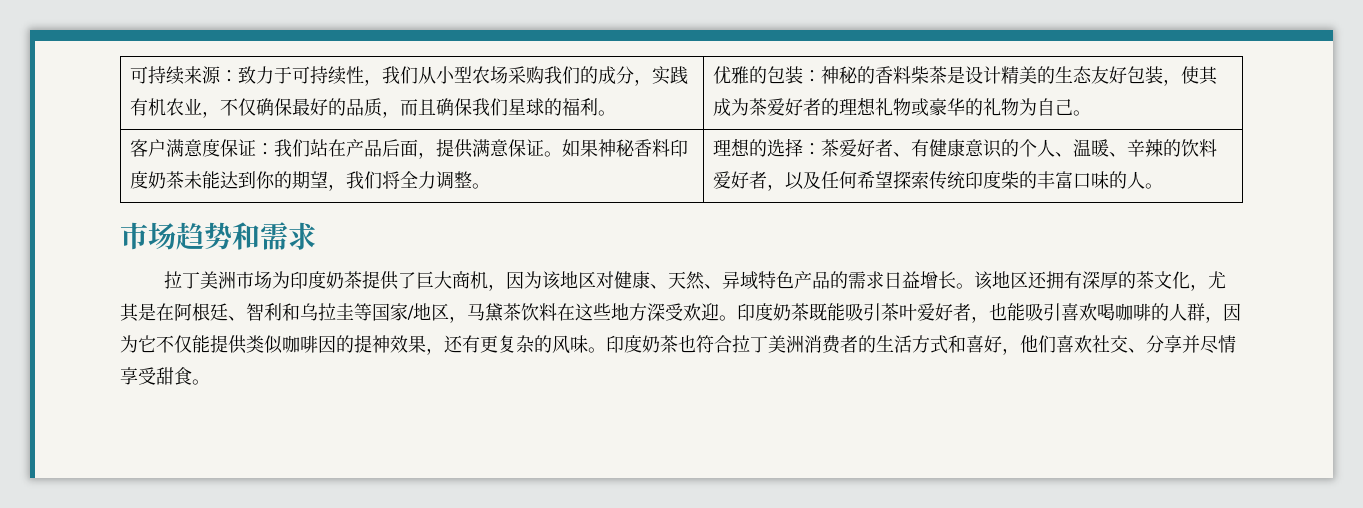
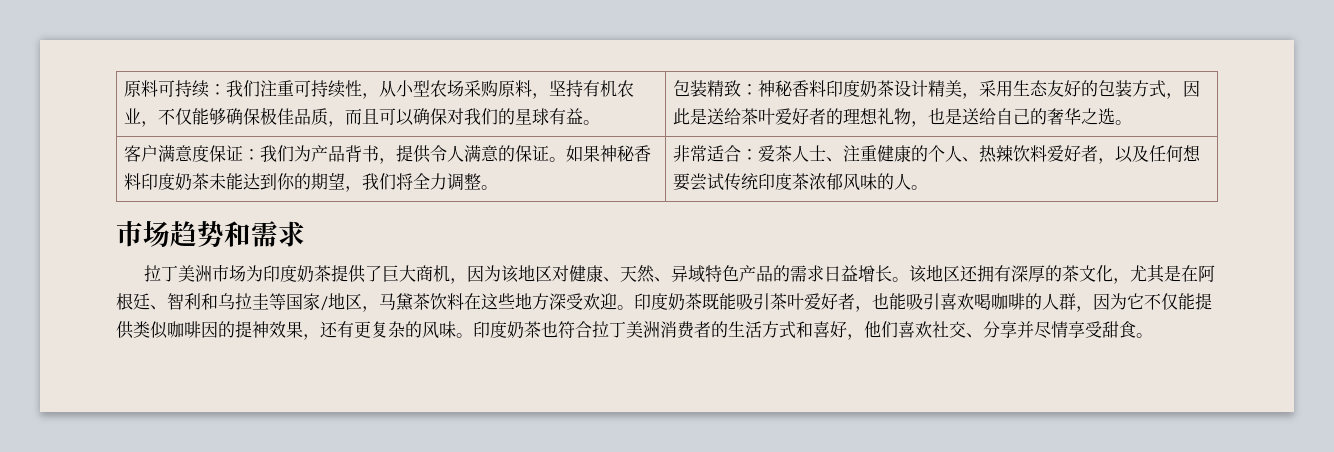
- 可持续来源：致力于可持续性，我们从小型农场采购我们的成分，实践有机农业，不仅确保最好的品质，而且确保我们星球的福利。 | 优雅的包装：神秘的香料柴茶是设计精美的生态友好包装，使其成为茶爱好者的理想礼物或豪华的礼物为自己。
+ 原料可持续：我们注重可持续性，从小型农场采购原料，坚持有机农业，不仅能够确保极佳品质，而且可以确保对我们的星球有益。 | 包装精致：神秘香料印度奶茶设计精美，采用生态友好的包装方式，因此是送给茶叶爱好者的理想礼物，也是送给自己的奢华之选。
- 客户满意度保证：我们站在产品后面，提供满意保证。
+ 客户满意度保证：我们为产品背书，提供令人满意的保证。
- 理想的选择：茶爱好者、有健康意识的个人、温暖、辛辣的饮料爱好者，以及任何希望探索传统印度柴的丰富口味的人。
+ 非常适合：爱茶人士、注重健康的个人、热辣饮料爱好者，以及任何想要尝试传统印度茶浓郁风味的人。

